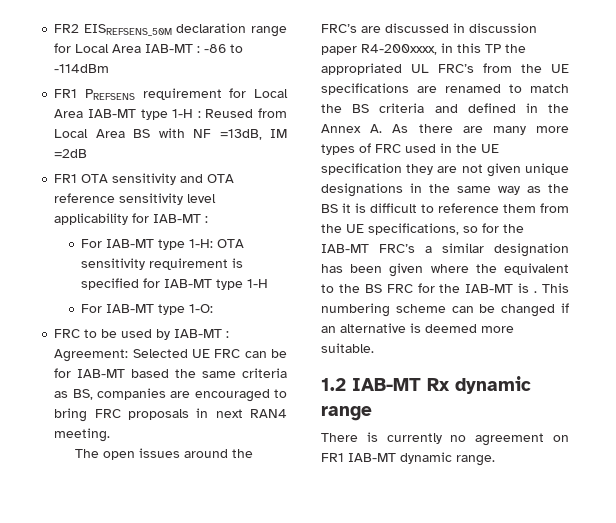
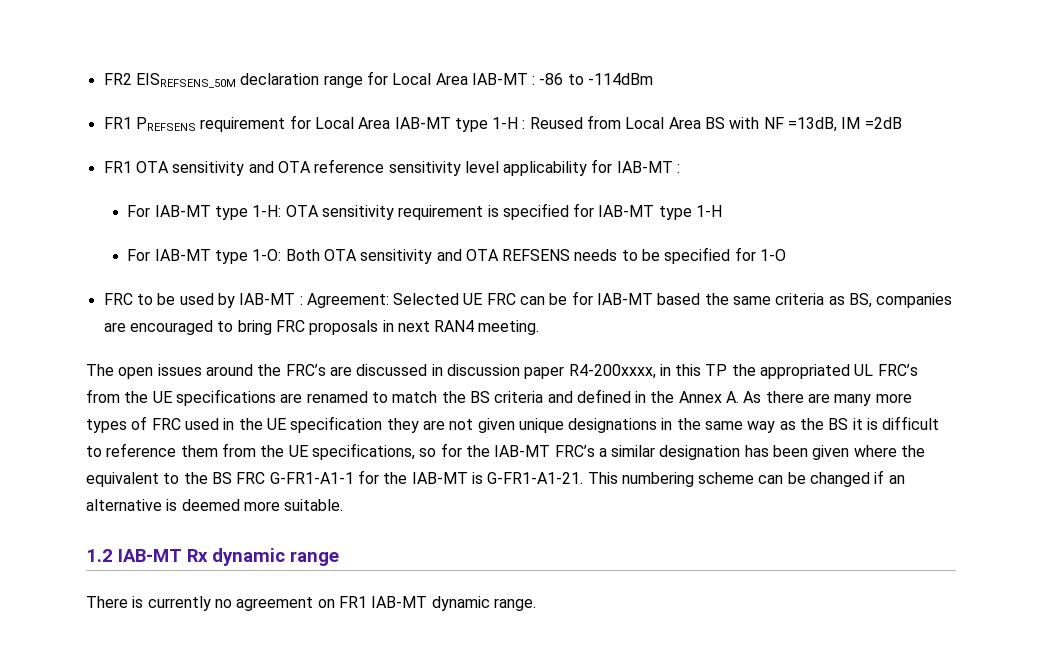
- For IAB-MT type 1-O:
+ For IAB-MT type 1-O: Both OTA sensitivity and OTA REFSENS needs to be specified for 1-O
- The open issues around the FRC’s are discussed in discussion paper R4-200xxxx, in this TP the appropriated UL FRC’s from the UE specifications are renamed to match the BS criteria and defined in the Annex A. As there are many more types of FRC used in the UE specification they are not given unique designations in the same way as the BS it is difficult to reference them from the UE specifications, so for the IAB-MT FRC’s a similar designation has been given where the equivalent to the BS FRC for the IAB-MT is .
+ The open issues around the FRC’s are discussed in discussion paper R4-200xxxx, in this TP the appropriated UL FRC’s from the UE specifications are renamed to match the BS criteria and defined in the Annex A. As there are many more types of FRC used in the UE specification they are not given unique designations in the same way as the BS it is difficult to reference them from the UE specifications, so for the IAB-MT FRC’s a similar designation has been given where the equivalent to the BS FRC G-FR1-A1-1 for the IAB-MT is G-FR1-A1-21.

